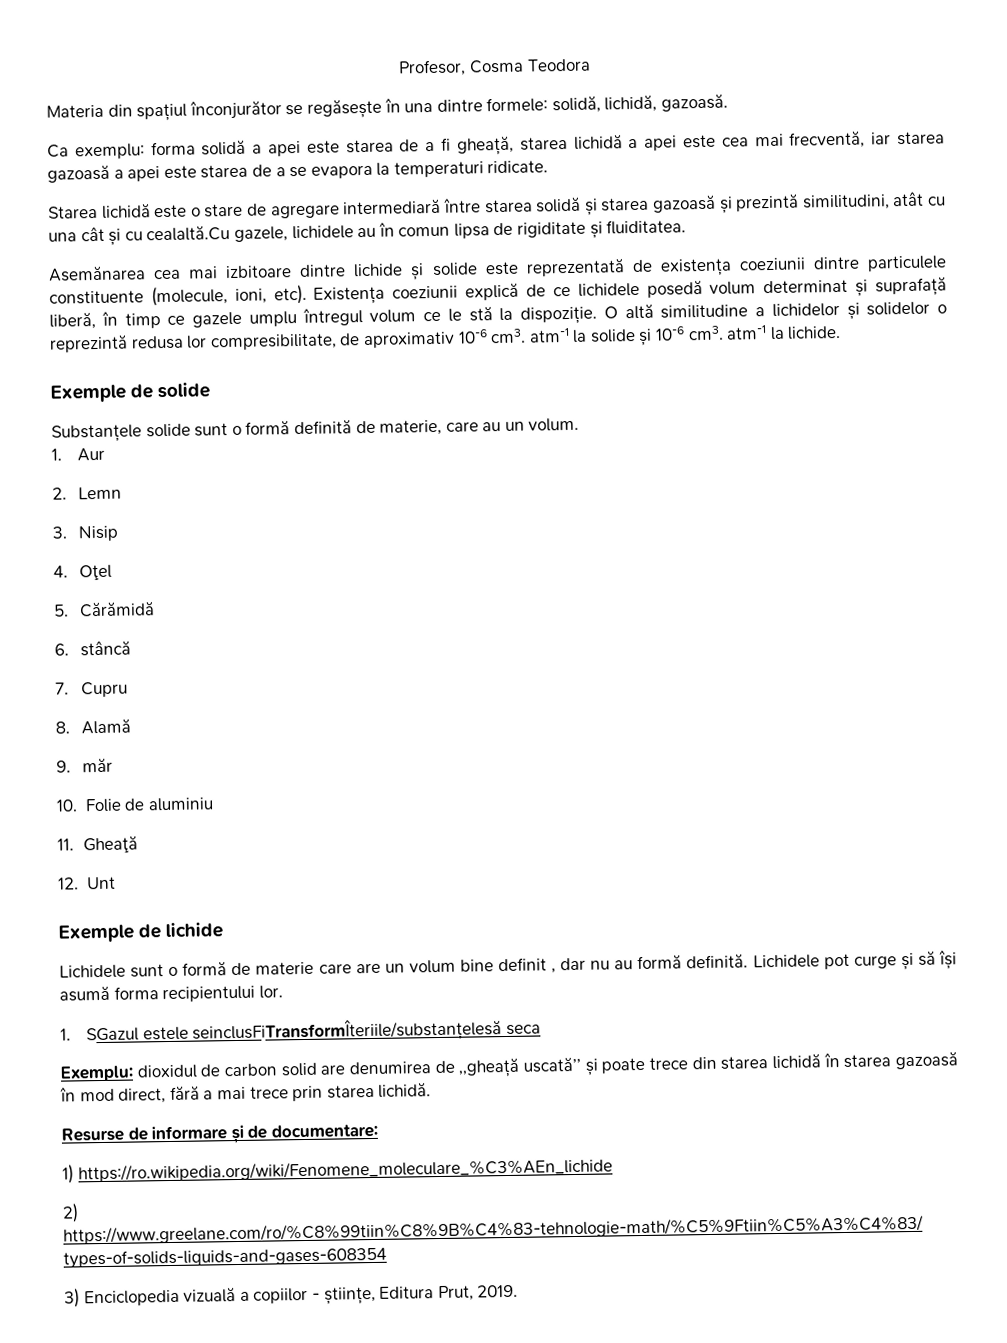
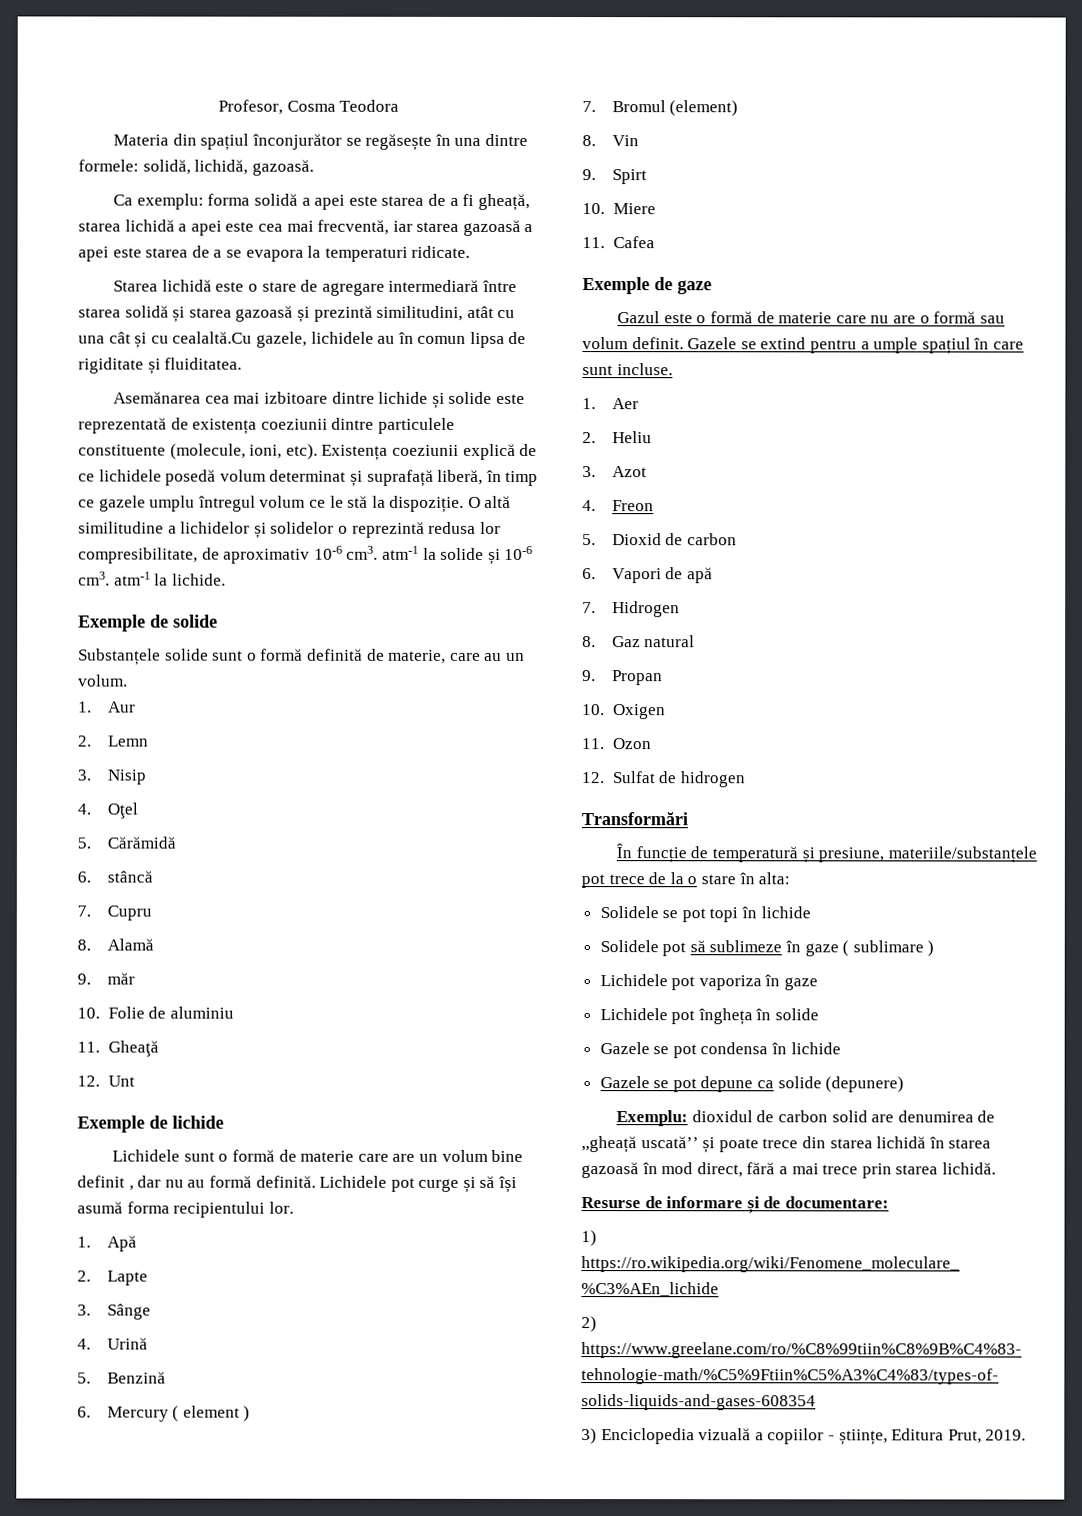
- 1. SGazul estele seinclusFiTransformÎteriile/substanțelesă seca
+ 1. Apă
+ 2. Lapte
+ 3. Sânge
+ 4. Urină
+ 5. Benzină
+ 6. Mercury ( element )
+ 7. Bromul (element)
+ 8. Vin
+ 9. Spirt
+ 10. Miere
+ 11. Cafea
+ Exemple de gaze
+ Gazul este o formă de materie care nu are o formă sau volum definit. Gazele se extind pentru a umple spațiul în care sunt incluse.
+ 1. Aer
+ 2. Heliu
+ 3. Azot
+ 4. Freon
+ 5. Dioxid de carbon
+ 6. Vapori de apă
+ 7. Hidrogen
+ 8. Gaz natural
+ 9. Propan
+ 10. Oxigen
+ 11. Ozon
+ 12. Sulfat de hidrogen
+ Transformări
+ În funcție de temperatură și presiune, materiile/substanțele pot trece de la o stare în alta:
+ Solidele se pot topi în lichide
+ Solidele pot să sublimeze în gaze ( sublimare )
+ Lichidele pot vaporiza în gaze
+ Lichidele pot îngheța în solide
+ Gazele se pot condensa în lichide
+ Gazele se pot depune ca solide (depunere)

